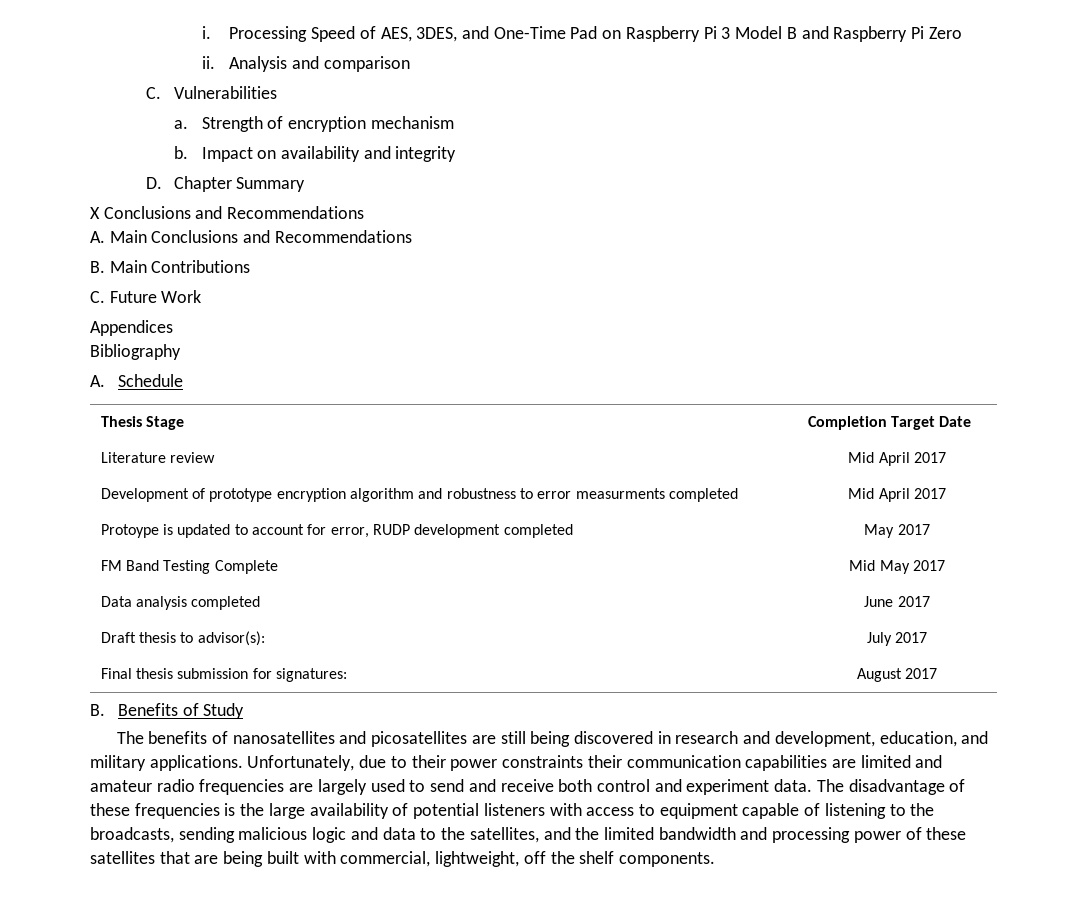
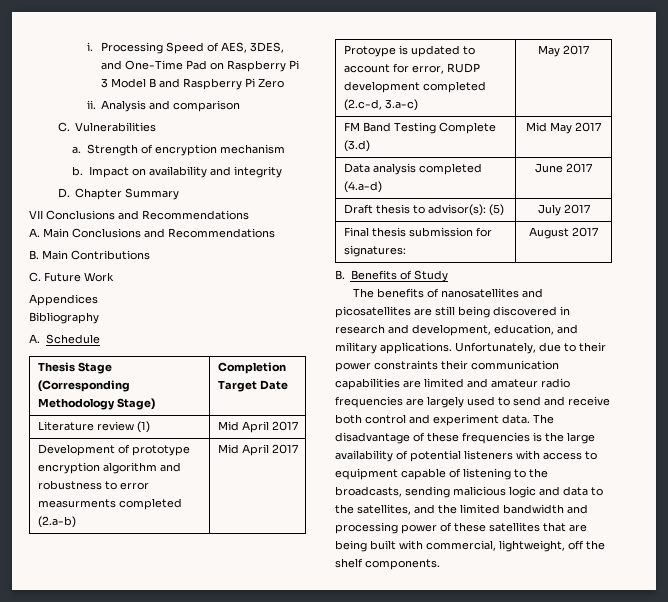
- X Conclusions and Recommendations
+ VII Conclusions and Recommendations
- Thesis Stage | Completion Target Date
+ Thesis Stage (Corresponding Methodology Stage) | Completion Target Date
- Literature review | Mid April 2017
+ Literature review (1) | Mid April 2017
- Development of prototype encryption algorithm and robustness to error measurments completed | Mid April 2017
+ Development of prototype encryption algorithm and robustness to error measurments completed (2.a-b) | Mid April 2017
- Protoype is updated to account for error, RUDP development completed | May 2017
+ Protoype is updated to account for error, RUDP development completed (2.c-d, 3.a-c) | May 2017
- FM Band Testing Complete | Mid May 2017
+ FM Band Testing Complete (3.d) | Mid May 2017
- Data analysis completed | June 2017
+ Data analysis completed (4.a-d) | June 2017
- Draft thesis to advisor(s): | July 2017
+ Draft thesis to advisor(s): (5) | July 2017

